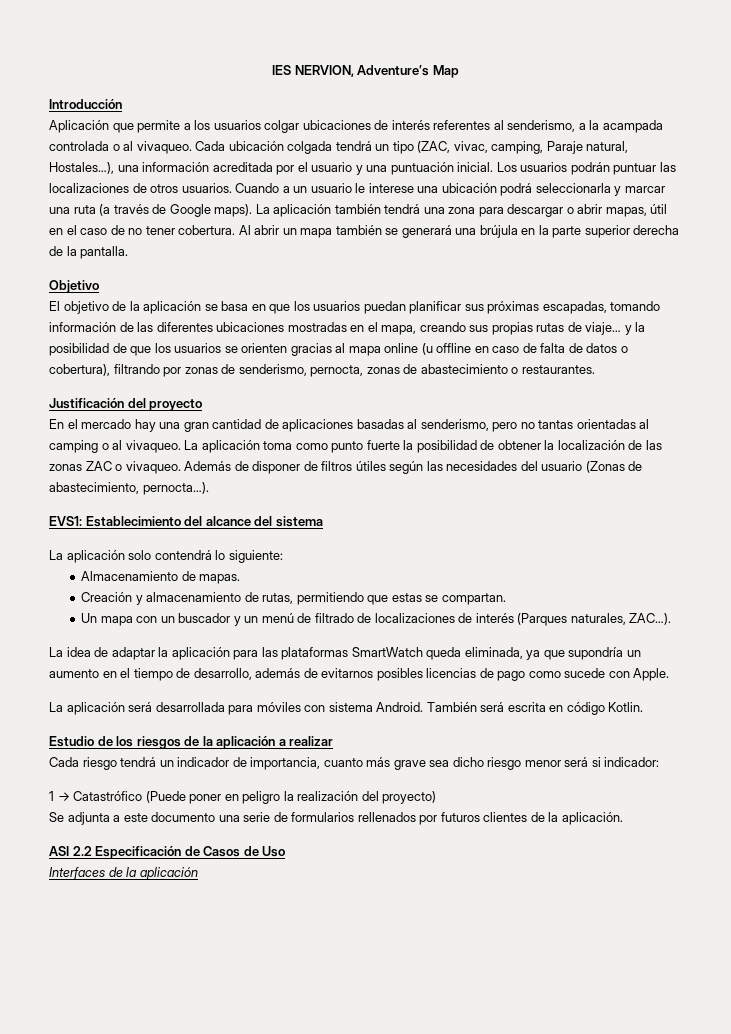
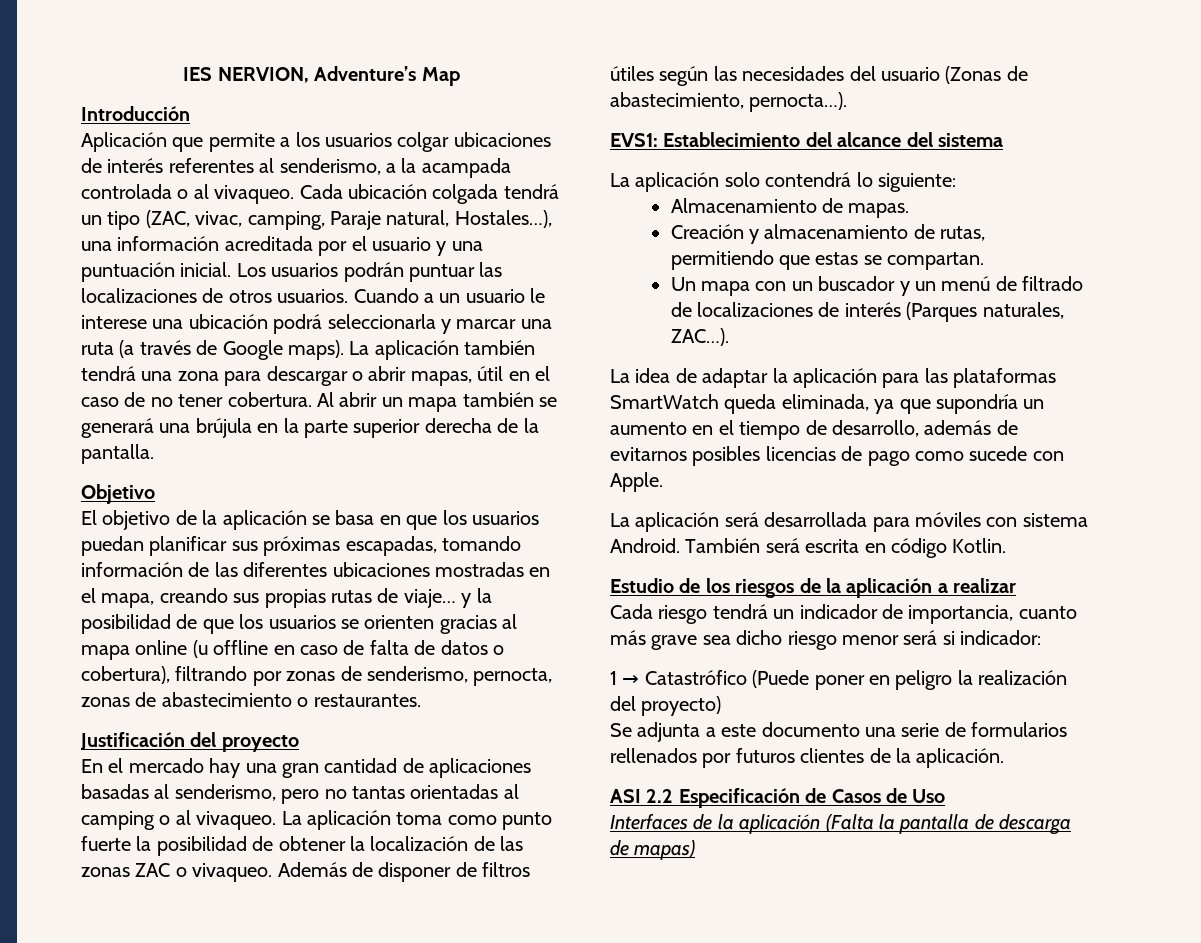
- Interfaces de la aplicación
+ Interfaces de la aplicación (Falta la pantalla de descarga de mapas)

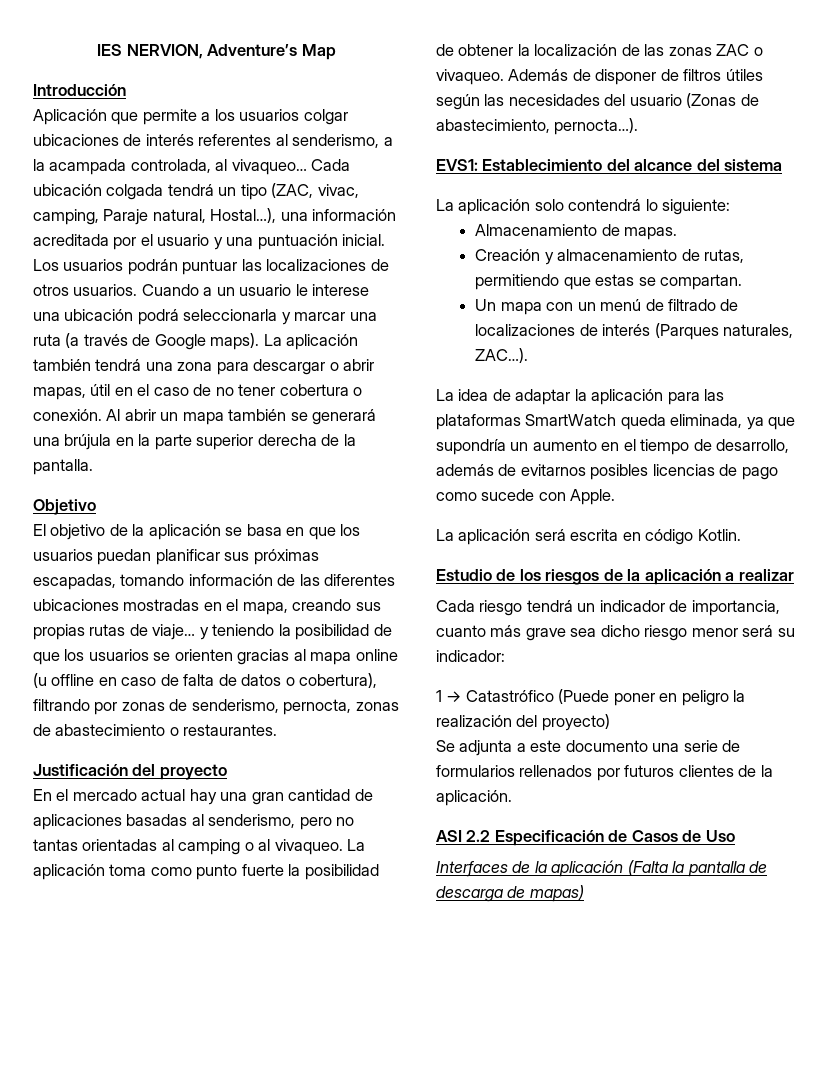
- Aplicación que permite a los usuarios colgar ubicaciones de interés referentes al senderismo, a la acampada controlada o al vivaqueo.
+ Aplicación que permite a los usuarios colgar ubicaciones de interés referentes al senderismo, a la acampada controlada, al vivaqueo…
- Cada ubicación colgada tendrá un tipo (ZAC, vivac, camping, Paraje natural, Hostales…), una información acreditada por el usuario y una puntuación inicial.
+ Cada ubicación colgada tendrá un tipo (ZAC, vivac, camping, Paraje natural, Hostal…), una información acreditada por el usuario y una puntuación inicial.
- La aplicación también tendrá una zona para descargar o abrir mapas, útil en el caso de no tener cobertura.
+ La aplicación también tendrá una zona para descargar o abrir mapas, útil en el caso de no tener cobertura o conexión.
- El objetivo de la aplicación se basa en que los usuarios puedan planificar sus próximas escapadas, tomando información de las diferentes ubicaciones mostradas en el mapa, creando sus propias rutas de viaje… y la posibilidad de que los usuarios se orienten gracias al mapa online (u offline en caso de falta de datos o cobertura), filtrando por zonas de senderismo, pernocta, zonas de abastecimiento o restaurantes.
+ El objetivo de la aplicación se basa en que los usuarios puedan planificar sus próximas escapadas, tomando información de las diferentes ubicaciones mostradas en el mapa, creando sus propias rutas de viaje… y teniendo la posibilidad de que los usuarios se orienten gracias al mapa online (u offline en caso de falta de datos o cobertura), filtrando por zonas de senderismo, pernocta, zonas de abastecimiento o restaurantes.
- En el mercado hay una gran cantidad de aplicaciones basadas al senderismo, pero no tantas orientadas al camping o al vivaqueo.
+ En el mercado actual hay una gran cantidad de aplicaciones basadas al senderismo, pero no tantas orientadas al camping o al vivaqueo.
- Un mapa con un buscador y un menú de filtrado de localizaciones de interés (Parques naturales, ZAC…).
+ Un mapa con un menú de filtrado de localizaciones de interés (Parques naturales, ZAC…).
- La aplicación será desarrollada para móviles con sistema Android. También será escrita en código Kotlin.
+ La aplicación será escrita en código Kotlin.
- Cada riesgo tendrá un indicador de importancia, cuanto más grave sea dicho riesgo menor será si indicador:
+ Cada riesgo tendrá un indicador de importancia, cuanto más grave sea dicho riesgo menor será su indicador:

